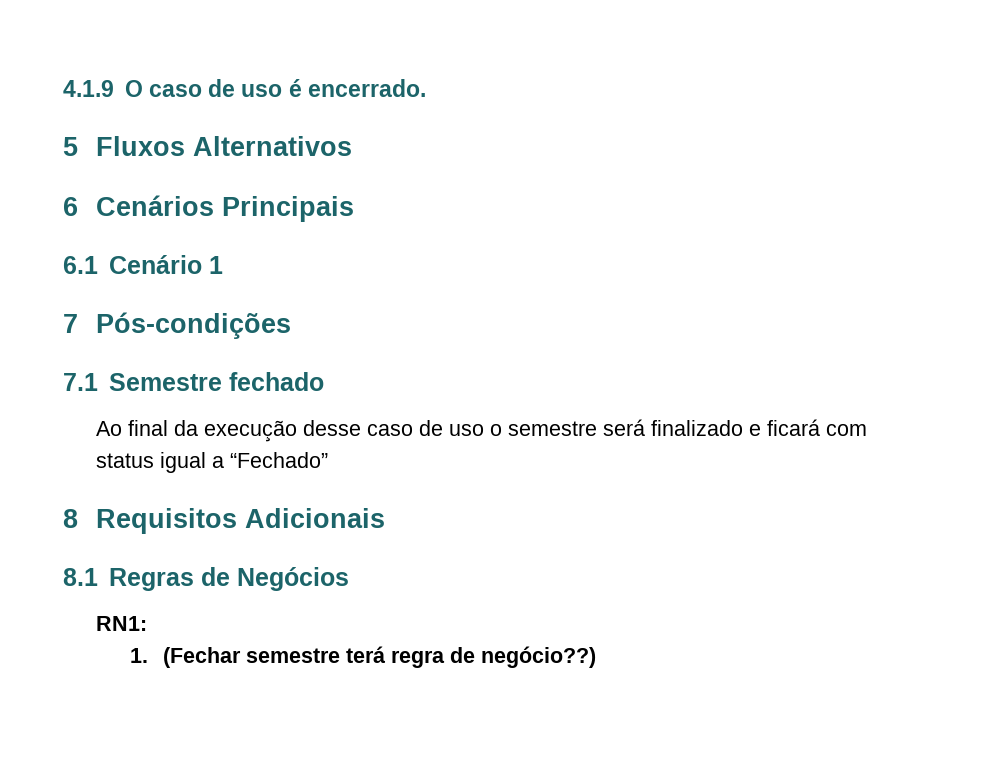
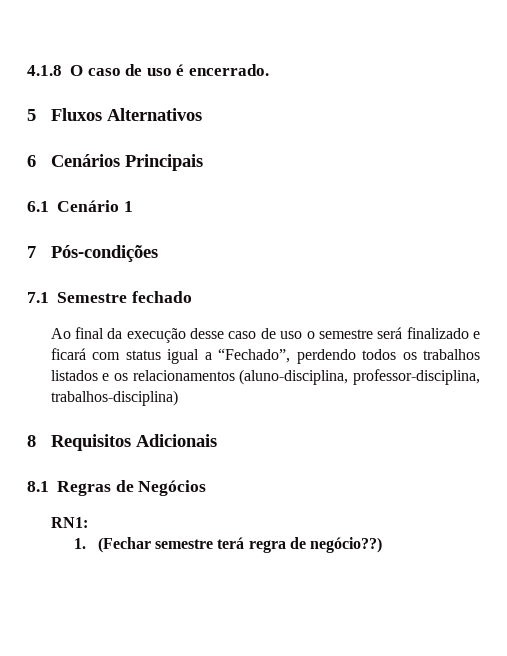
- 4.1.9 O caso de uso é encerrado.
+ 4.1.8 O caso de uso é encerrado.
- Ao final da execução desse caso de uso o semestre será finalizado e ficará com status igual a “Fechado”
+ Ao final da execução desse caso de uso o semestre será finalizado e ficará com status igual a “Fechado”, perdendo todos os trabalhos listados e os relacionamentos (aluno-disciplina, professor-disciplina, trabalhos-disciplina)

